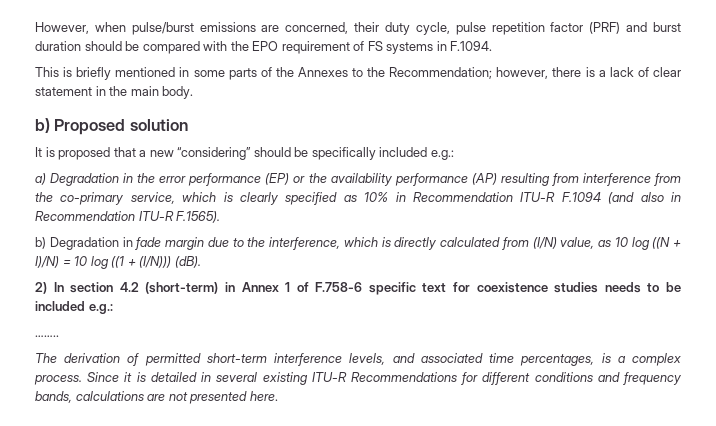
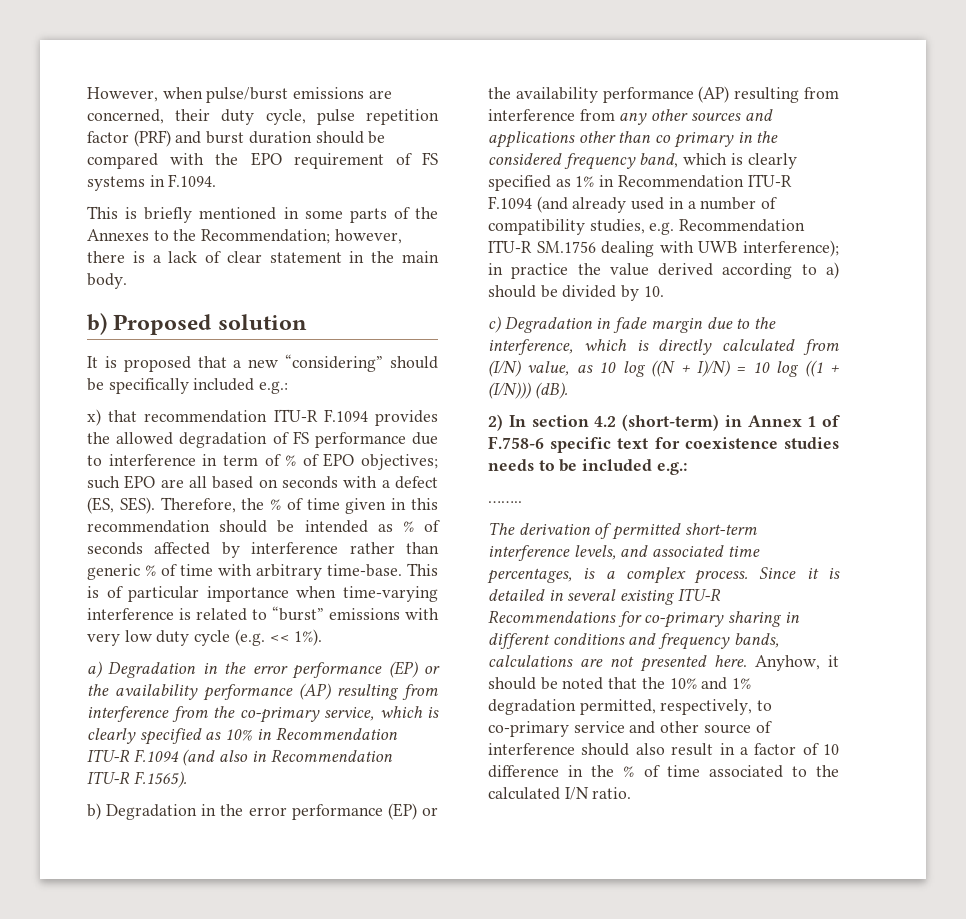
+ x) that recommendation ITU-R F.1094 provides the allowed degradation of FS performance due to interference in term of % of EPO objectives; such EPO are all based on seconds with a defect (ES, SES). Therefore, the % of time given in this recommendation should be intended as % of seconds affected by interference rather than generic % of time with arbitrary time-base. This is of particular importance when time-varying interference is related to “burst” emissions with very low duty cycle (e.g. << 1%).
- b) Degradation in fade margin due to the interference, which is directly calculated from (I/N) value, as 10 log ((N + I)/N) = 10 log ((1 + (I/N))) (dB).
+ b) Degradation in the error performance (EP) or the availability performance (AP) resulting from interference from any other sources and applications other than co primary in the considered frequency band, which is clearly specified as 1% in Recommendation ITU-R F.1094 (and already used in a number of compatibility studies, e.g. Recommendation ITU-R SM.1756 dealing with UWB interference); in practice the value derived according to a) should be divided by 10.
+ c) Degradation in fade margin due to the interference, which is directly calculated from (I/N) value, as 10 log ((N + I)/N) = 10 log ((1 + (I/N))) (dB).
- Since it is detailed in several existing ITU-R Recommendations for different conditions and frequency bands, calculations are not presented here.
+ Since it is detailed in several existing ITU-R Recommendations for co-primary sharing in different conditions and frequency bands, calculations are not presented here.
+ Anyhow, it should be noted that the 10% and 1% degradation permitted, respectively, to co-primary service and other source of interference should also result in a factor of 10 difference in the % of time associated to the calculated I/N ratio.

